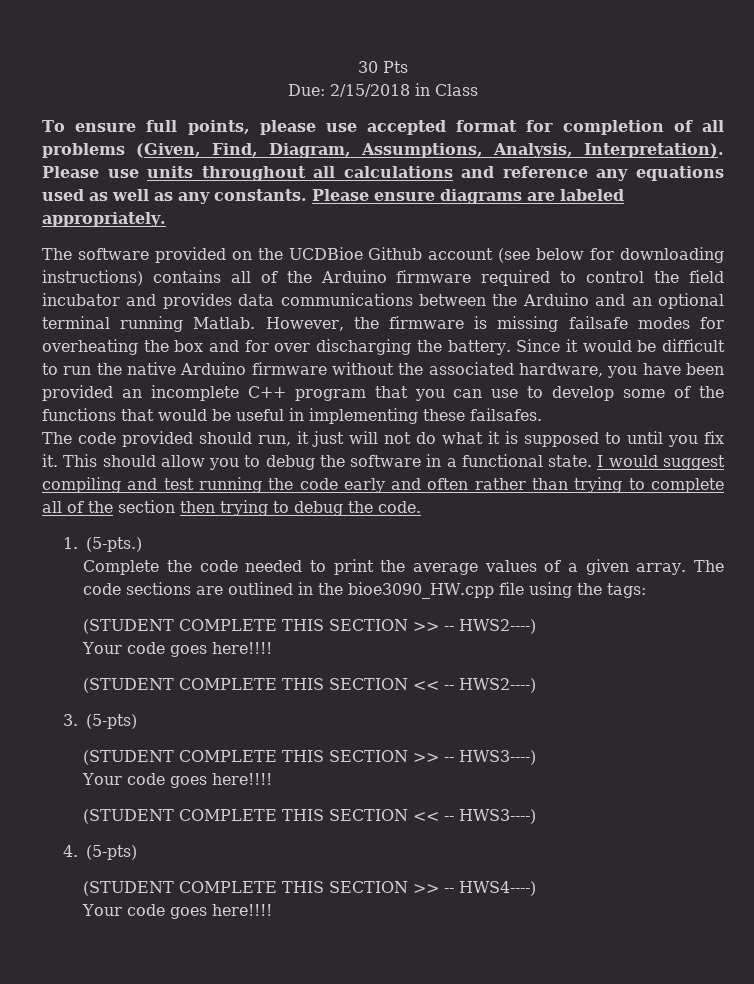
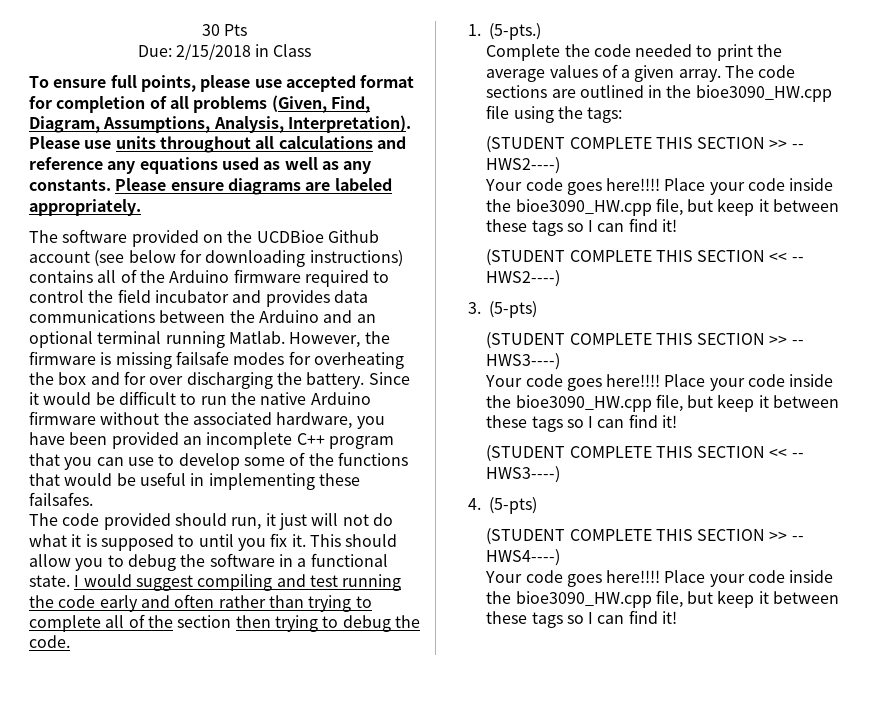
  (STUDENT COMPLETE THIS SECTION >> -- HWS2----)
- Your code goes here!!!!
+ Your code goes here!!!! Place your code inside the bioe3090_HW.cpp file, but keep it between these tags so I can find it!
  (STUDENT COMPLETE THIS SECTION >> -- HWS3----)
- Your code goes here!!!!
+ Your code goes here!!!! Place your code inside the bioe3090_HW.cpp file, but keep it between these tags so I can find it!
  (STUDENT COMPLETE THIS SECTION >> -- HWS4----)
- Your code goes here!!!!
+ Your code goes here!!!! Place your code inside the bioe3090_HW.cpp file, but keep it between these tags so I can find it!

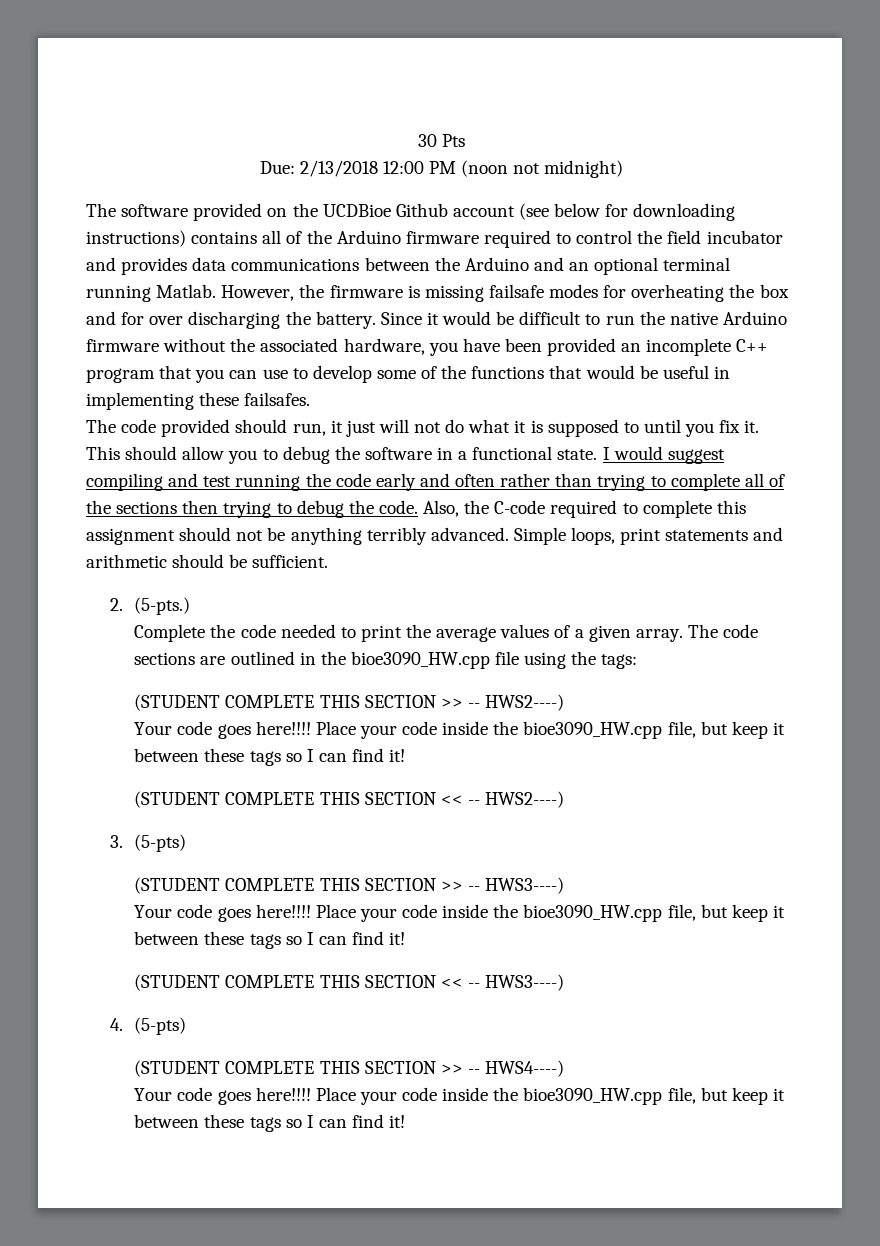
- Due: 2/15/2018 in Class
- To ensure full points, please use accepted format for completion of all problems (Given, Find, Diagram, Assumptions, Analysis, Interpretation). Please use units throughout all calculations and reference any equations used as well as any constants. Please ensure diagrams are labeled appropriately.
+ Due: 2/13/2018 12:00 PM (noon not midnight)
- I would suggest compiling and test running the code early and often rather than trying to complete all of the section then trying to debug the code.
- 1. (5-pts.)
+ I would suggest compiling and test running the code early and often rather than trying to complete all of the sections then trying to debug the code. Also, the C-code required to complete this assignment should not be anything terribly advanced. Simple loops, print statements and arithmetic should be sufficient.
+ 2. (5-pts.)

